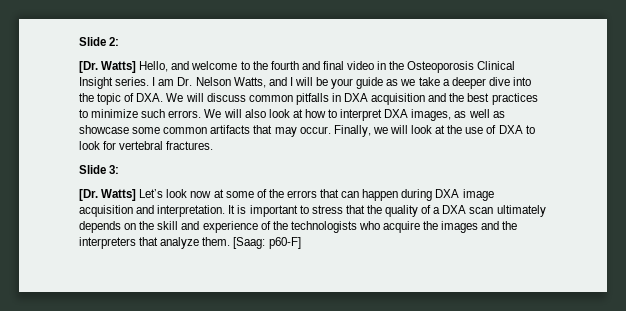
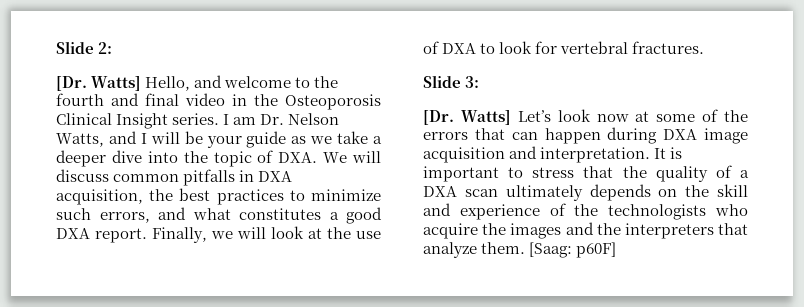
- I am Dr. Nelson Watts, and I will be your guide as we take a deeper dive into the topic of DXA. We will discuss common pitfalls in DXA acquisition and the best practices to minimize such errors. We will also look at how to interpret DXA images, as well as showcase some common artifacts that may occur.
+ I am Dr. Nelson Watts, and I will be your guide as we take a deeper dive into the topic of DXA. We will discuss common pitfalls in DXA acquisition, the best practices to minimize such errors, and what constitutes a good DXA report.
- [Saag: p60-F]
+ [Saag: p60F]

